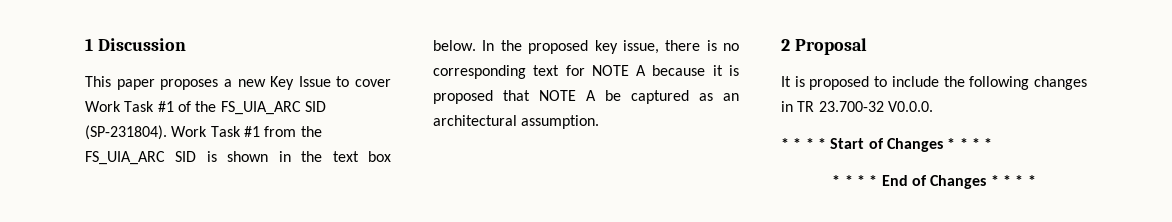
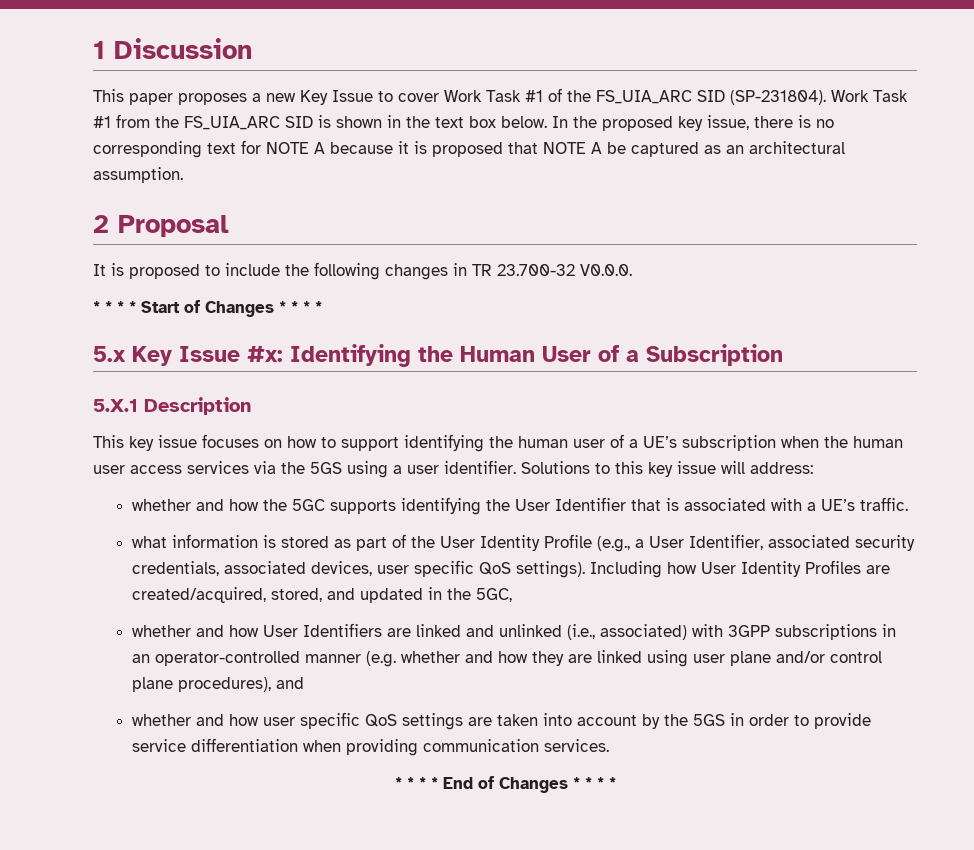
+ 5.x Key Issue #x: Identifying the Human User of a Subscription
+ 5.X.1 Description
+ This key issue focuses on how to support identifying the human user of a UE’s subscription when the human user access services via the 5GS using a user identifier. Solutions to this key issue will address:
+ whether and how the 5GC supports identifying the User Identifier that is associated with a UE’s traffic.
+ what information is stored as part of the User Identity Profile (e.g., a User Identifier, associated security credentials, associated devices, user specific QoS settings). Including how User Identity Profiles are created/acquired, stored, and updated in the 5GC,
+ whether and how User Identifiers are linked and unlinked (i.e., associated) with 3GPP subscriptions in an operator-controlled manner (e.g. whether and how they are linked using user plane and/or control plane procedures), and
+ whether and how user specific QoS settings are taken into account by the 5GS in order to provide service differentiation when providing communication services.

